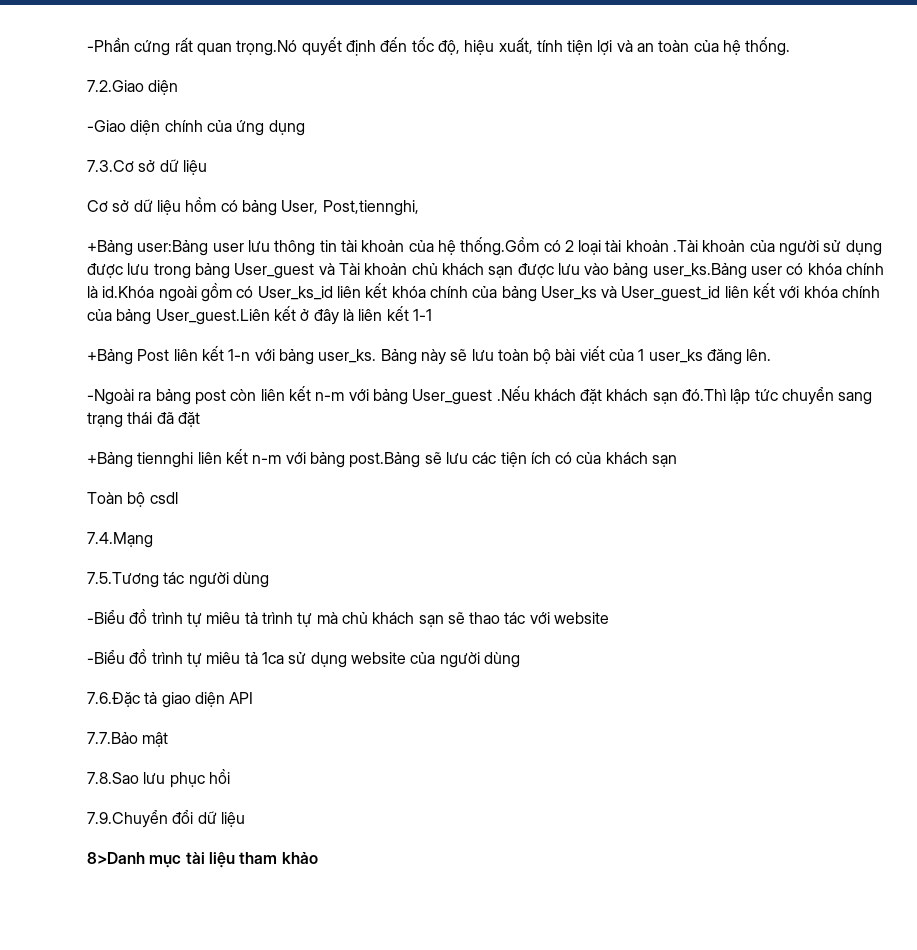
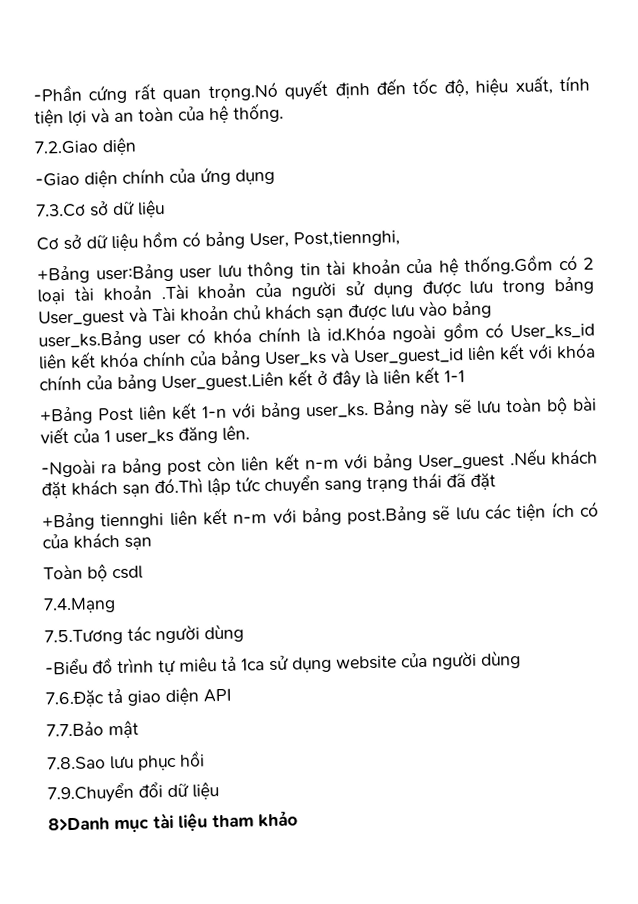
- -Biểu đồ trình tự miêu tả trình tự mà chủ khách sạn sẽ thao tác với website

